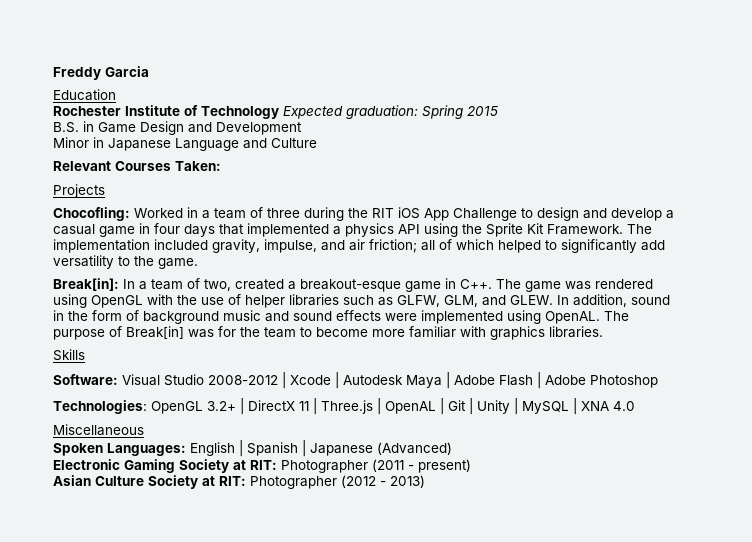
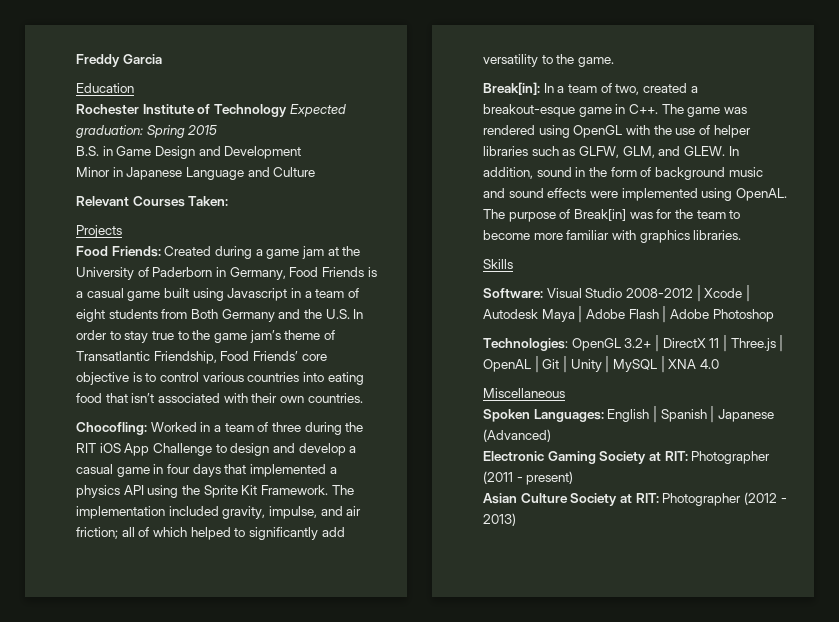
+ Food Friends: Created during a game jam at the University of Paderborn in Germany, Food Friends is a casual game built using Javascript in a team of eight students from Both Germany and the U.S. In order to stay true to the game jam’s theme of Transatlantic Friendship, Food Friends’ core objective is to control various countries into eating food that isn’t associated with their own countries.

